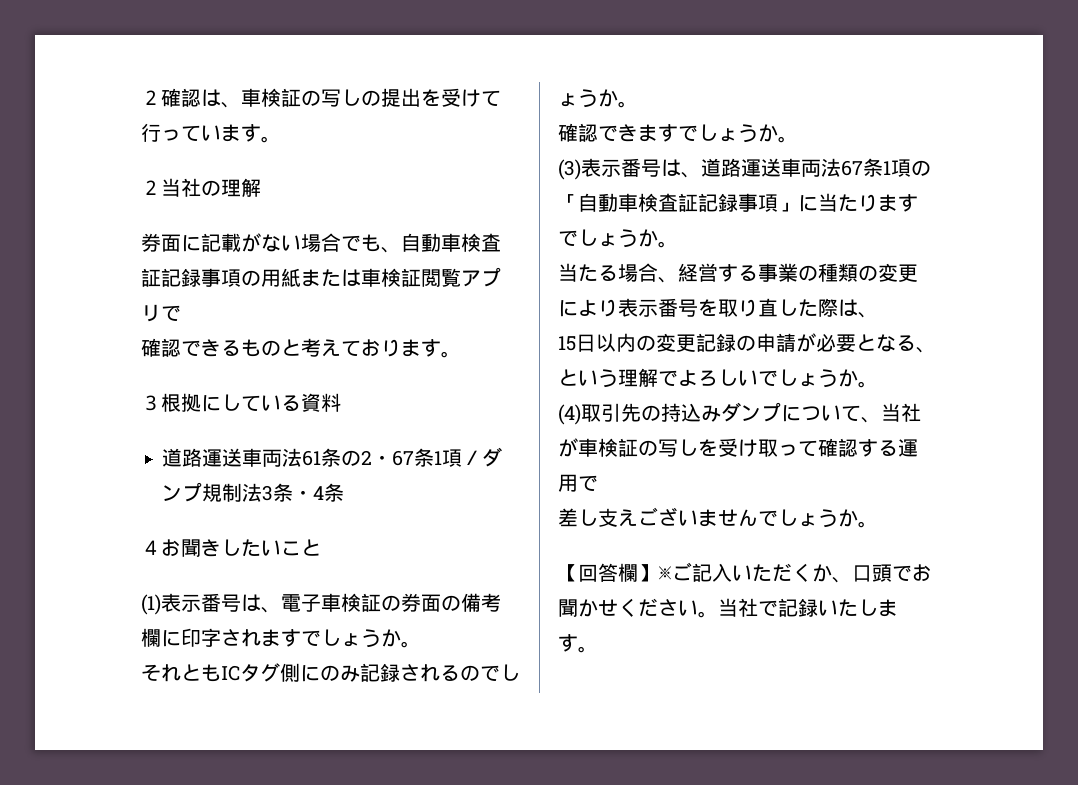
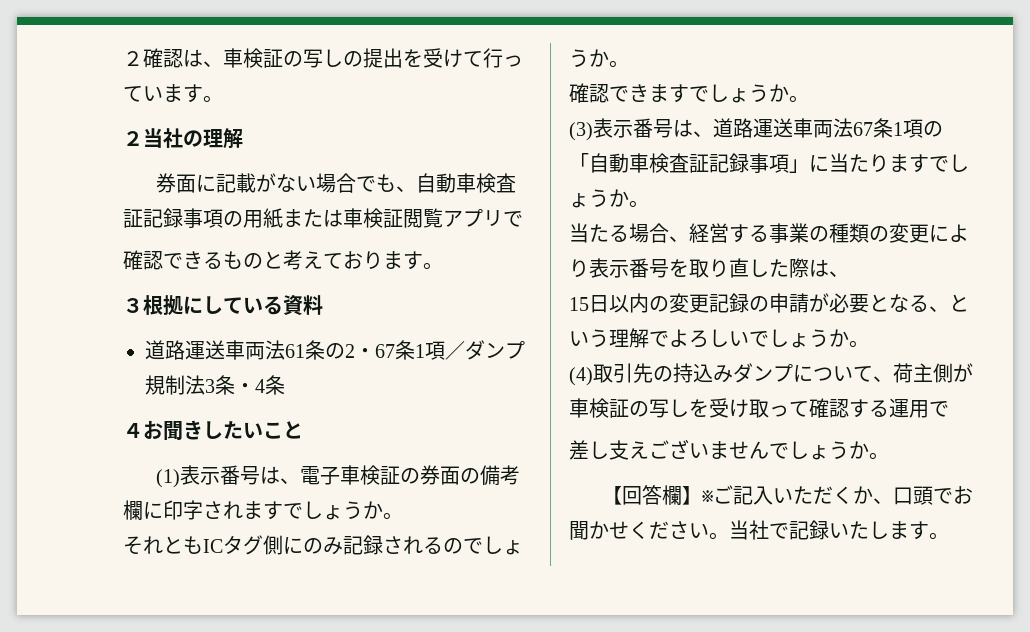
- (4)取引先の持込みダンプについて、当社が車検証の写しを受け取って確認する運用で
+ (4)取引先の持込みダンプについて、荷主側が車検証の写しを受け取って確認する運用で

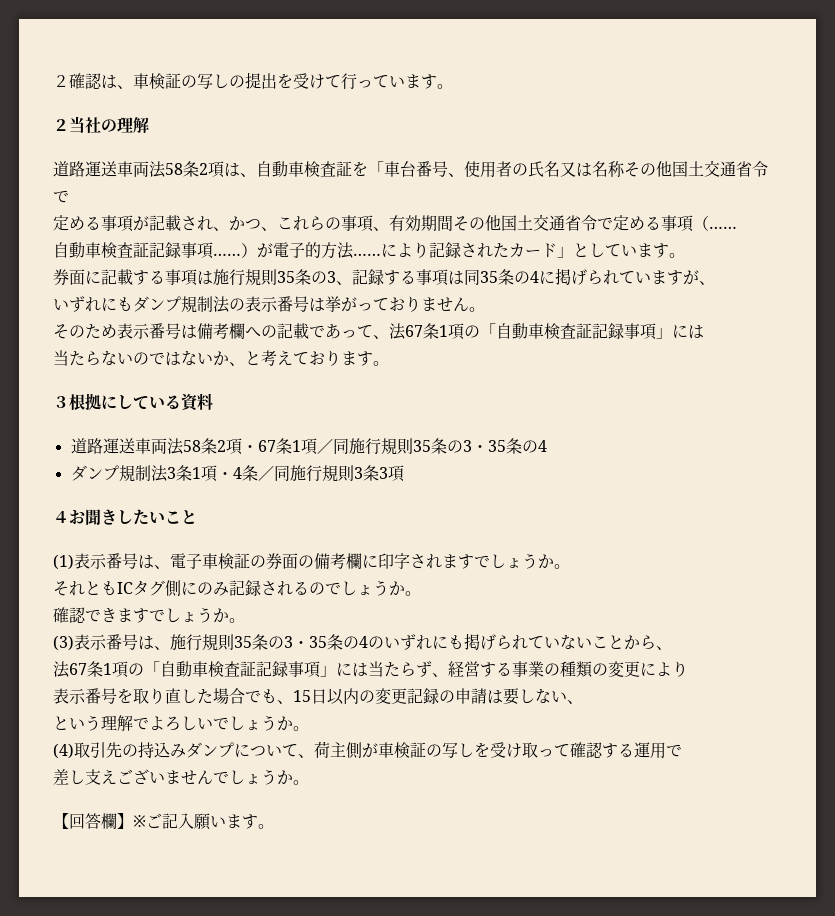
- 券面に記載がない場合でも、自動車検査証記録事項の用紙または車検証閲覧アプリで
- 確認できるものと考えております。
+ 道路運送車両法58条2項は、自動車検査証を「車台番号、使用者の氏名又は名称その他国土交通省令で
+ 定める事項が記載され、かつ、これらの事項、有効期間その他国土交通省令で定める事項（……
+ 自動車検査証記録事項……）が電子的方法……により記録されたカード」としています。
+ 券面に記載する事項は施行規則35条の3、記録する事項は同35条の4に掲げられていますが、
+ いずれにもダンプ規制法の表示番号は挙がっておりません。
+ そのため表示番号は備考欄への記載であって、法67条1項の「自動車検査証記録事項」には
+ 当たらないのではないか、と考えております。
- 道路運送車両法61条の2・67条1項／ダンプ規制法3条・4条
+ 道路運送車両法58条2項・67条1項／同施行規則35条の3・35条の4
+ ダンプ規制法3条1項・4条／同施行規則3条3項
- (3)表示番号は、道路運送車両法67条1項の「自動車検査証記録事項」に当たりますでしょうか。
- 当たる場合、経営する事業の種類の変更により表示番号を取り直した際は、
- 15日以内の変更記録の申請が必要となる、という理解でよろしいでしょうか。
+ (3)表示番号は、施行規則35条の3・35条の4のいずれにも掲げられていないことから、
+ 法67条1項の「自動車検査証記録事項」には当たらず、経営する事業の種類の変更により
+ 表示番号を取り直した場合でも、15日以内の変更記録の申請は要しない、
+ という理解でよろしいでしょうか。
- 【回答欄】※ご記入いただくか、口頭でお聞かせください。当社で記録いたします。
+ 【回答欄】※ご記入願います。

